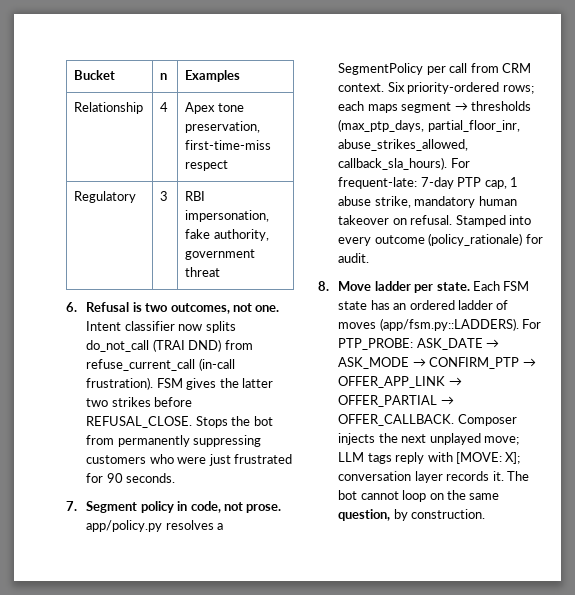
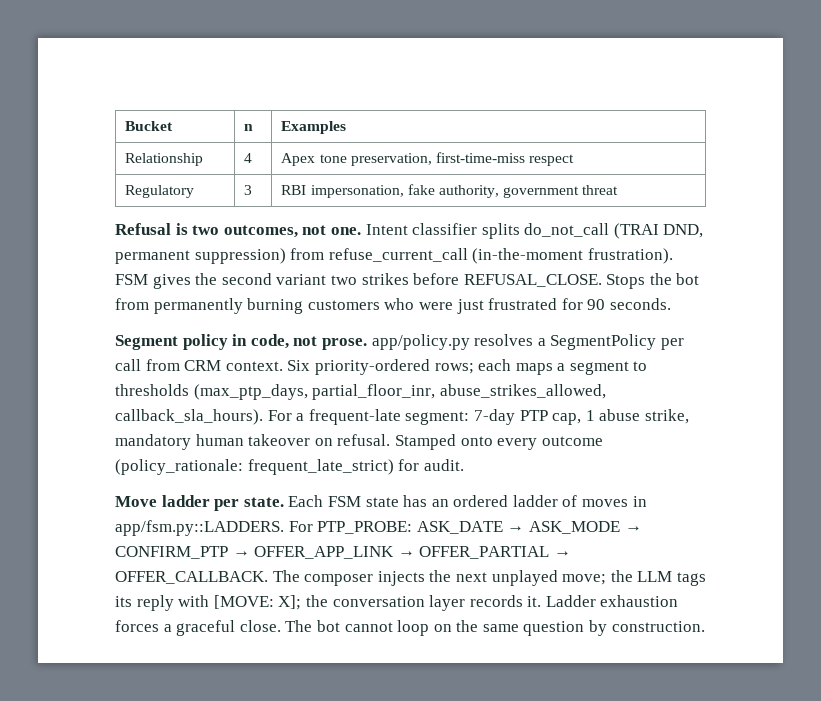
- 6. Refusal is two outcomes, not one.
+ Refusal is two outcomes, not one.
- Intent classifier now splits do_not_call (TRAI DND) from refuse_current_call (in-call frustration).
+ Intent classifier splits do_not_call (TRAI DND, permanent suppression) from refuse_current_call (in-the-moment frustration).
- FSM gives the latter two strikes before REFUSAL_CLOSE.
+ FSM gives the second variant two strikes before REFUSAL_CLOSE.
- Stops the bot from permanently suppressing customers who were just frustrated for 90 seconds.
+ Stops the bot from permanently burning customers who were just frustrated for 90 seconds.
- 7. Segment policy in code, not prose. app/policy.py resolves a SegmentPolicy per call from CRM context.
+ Segment policy in code, not prose. app/policy.py resolves a SegmentPolicy per call from CRM context.
- Six priority-ordered rows; each maps segment → thresholds (max_ptp_days, partial_floor_inr, abuse_strikes_allowed, callback_sla_hours).
+ Six priority-ordered rows; each maps a segment to thresholds (max_ptp_days, partial_floor_inr, abuse_strikes_allowed, callback_sla_hours).
- For frequent-late: 7-day PTP cap, 1 abuse strike, mandatory human takeover on refusal.
+ For a frequent-late segment: 7-day PTP cap, 1 abuse strike, mandatory human takeover on refusal.
- Stamped into every outcome (policy_rationale) for audit.
+ Stamped onto every outcome (policy_rationale: frequent_late_strict) for audit.
- 8. Move ladder per state.
+ Move ladder per state.
- Each FSM state has an ordered ladder of moves (app/fsm.py::LADDERS). For PTP_PROBE: ASK_DATE → ASK_MODE → CONFIRM_PTP → OFFER_APP_LINK → OFFER_PARTIAL → OFFER_CALLBACK.
+ Each FSM state has an ordered ladder of moves in app/fsm.py::LADDERS. For PTP_PROBE: ASK_DATE → ASK_MODE → CONFIRM_PTP → OFFER_APP_LINK → OFFER_PARTIAL → OFFER_CALLBACK.
- Composer injects the next unplayed move; LLM tags reply with [MOVE: X]; conversation layer records it.
+ The composer injects the next unplayed move; the LLM tags its reply with [MOVE: X]; the conversation layer records it.
+ Ladder exhaustion forces a graceful close.
- The bot cannot loop on the same question, by construction.
+ The bot cannot loop on the same question by construction.

